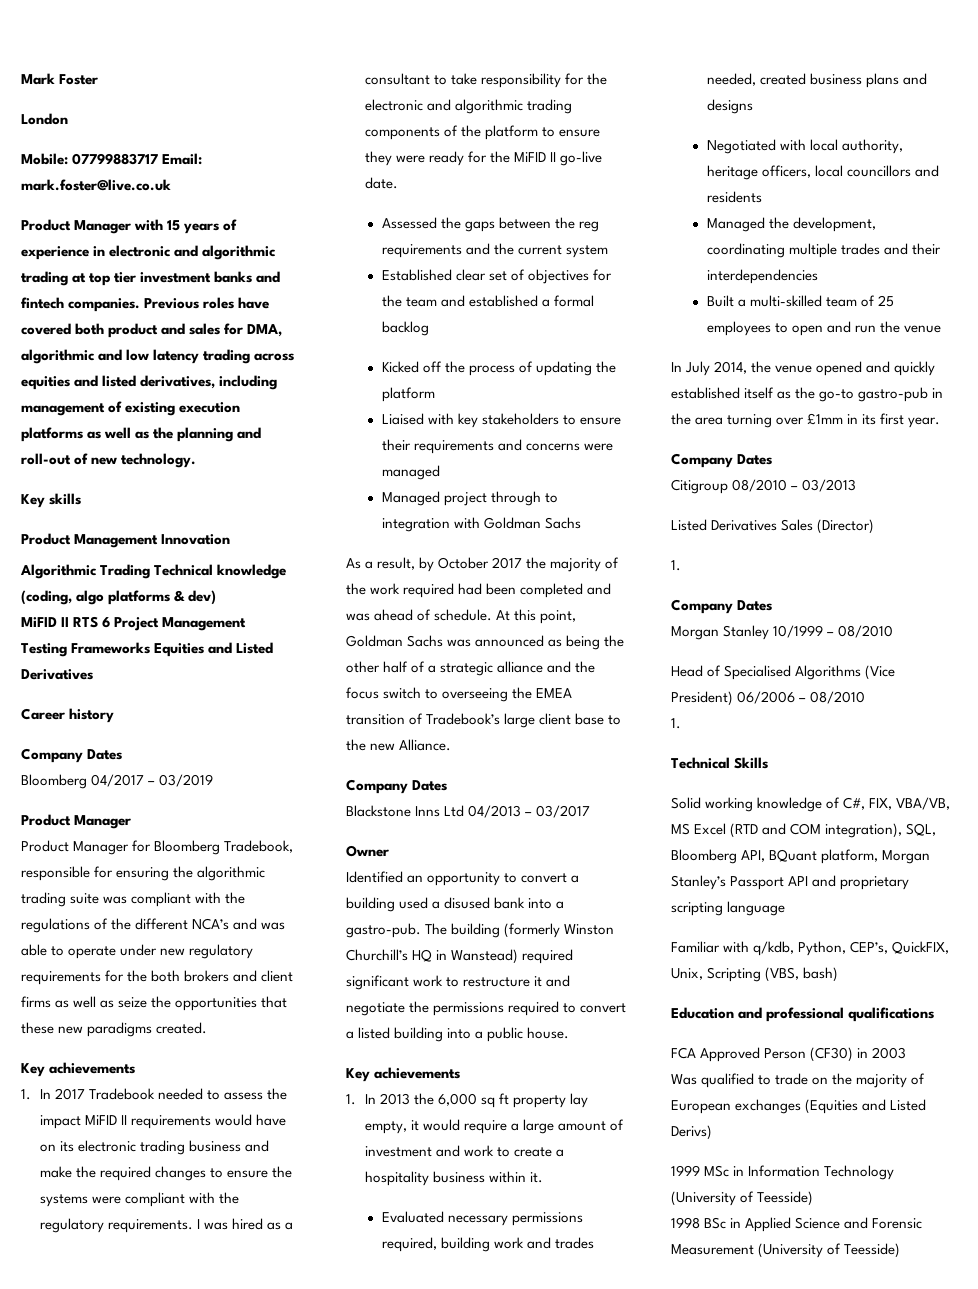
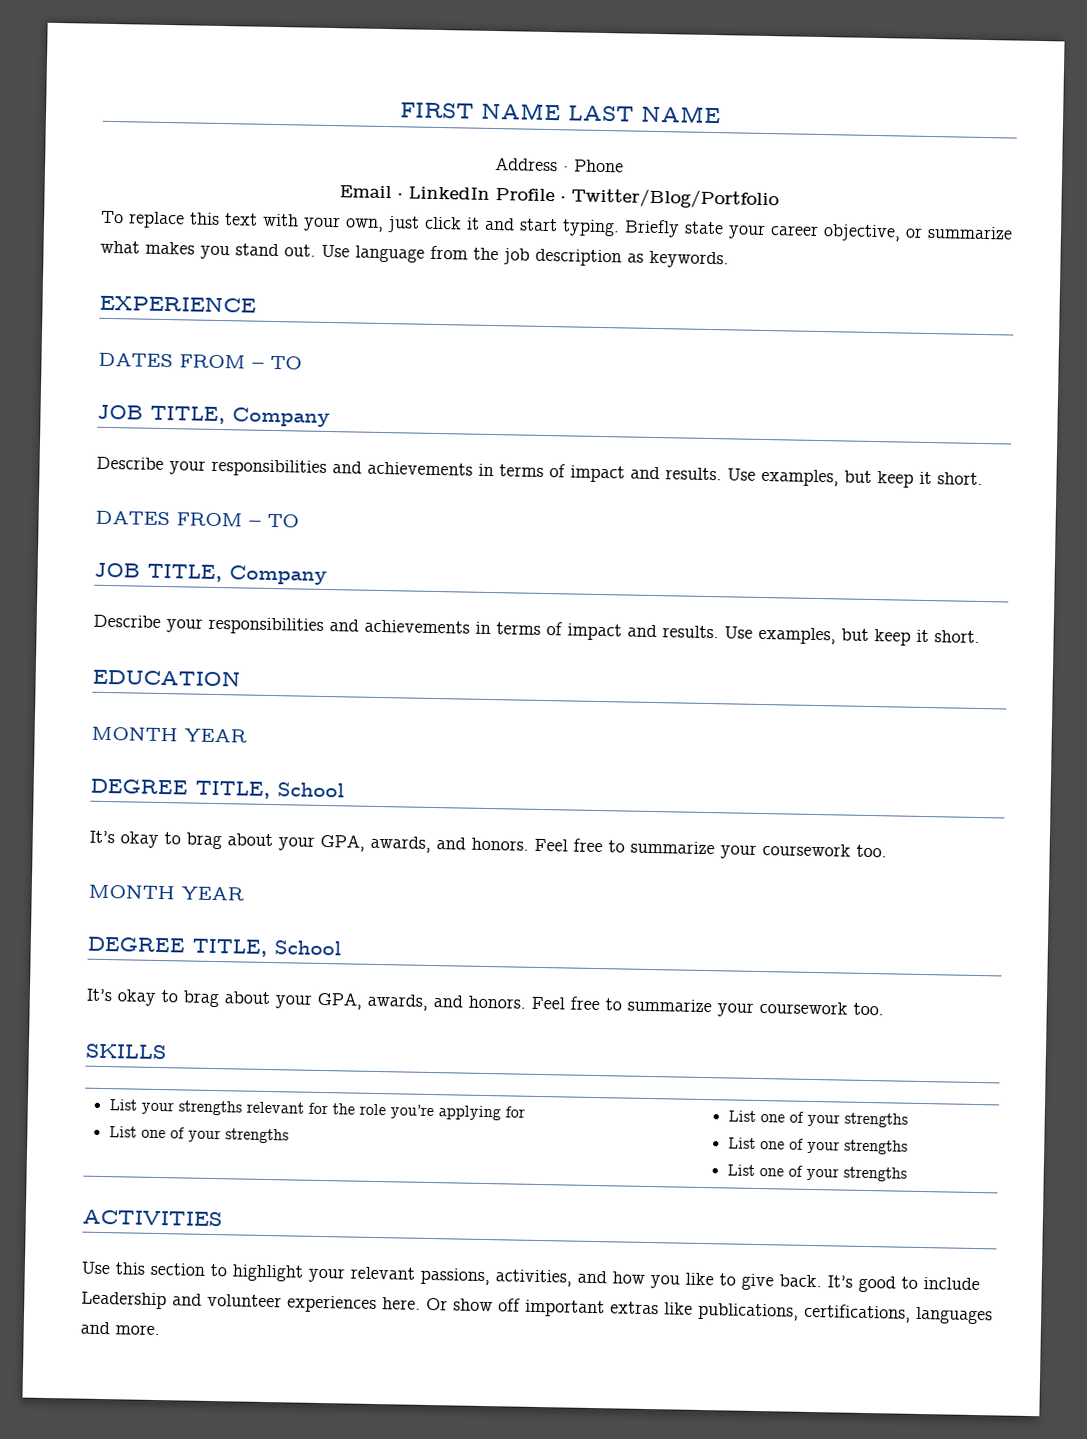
- Mark Foster
- London
- Mobile: 07799883717 Email: mark.foster@live.co.uk
- Product Manager with 15 years of experience in electronic and algorithmic trading at top tier investment banks and fintech companies. Previous roles have covered both product and sales for DMA, algorithmic and low latency trading across equities and listed derivatives, including management of existing execution platforms as well as the planning and roll-out of new technology.
- Key skills
- Product Management Innovation
- Algorithmic Trading Technical knowledge (coding, algo platforms & dev)
- MiFID II RTS 6 Project Management
- Testing Frameworks Equities and Listed Derivatives
- Career history
- Company Dates
- Bloomberg 04/2017 – 03/2019
- Product Manager
- Product Manager for Bloomberg Tradebook, responsible for ensuring the algorithmic trading suite was compliant with the regulations of the different NCA’s and was able to operate under new regulatory requirements for the both brokers and client firms as well as seize the opportunities that these new paradigms created.
- Key achievements
- 1. In 2017 Tradebook needed to assess the impact MiFID II requirements would have on its electronic trading business and make the required changes to ensure the systems were compliant with the regulatory requirements. I was hired as a consultant to take responsibility for the electronic and algorithmic trading components of the platform to ensure they were ready for the MiFID II go-live date.
- Assessed the gaps between the reg requirements and the current system
- Established clear set of objectives for the team and established a formal backlog
- Kicked off the process of updating the platform
- Liaised with key stakeholders to ensure their requirements and concerns were managed
- Managed project through to integration with Goldman Sachs
- As a result, by October 2017 the majority of the work required had been completed and was ahead of schedule. At this point, Goldman Sachs was announced as being the other half of a strategic alliance and the focus switch to overseeing the EMEA transition of Tradebook’s large client base to the new Alliance.
- Company Dates
- Blackstone Inns Ltd 04/2013 – 03/2017
- Owner
- Identified an opportunity to convert a building used a disused bank into a gastro-pub. The building (formerly Winston Churchill’s HQ in Wanstead) required significant work to restructure it and negotiate the permissions required to convert a listed building into a public house.
- Key achievements
- 1. In 2013 the 6,000 sq ft property lay empty, it would require a large amount of investment and work to create a hospitality business within it.
- Evaluated necessary permissions required, building work and trades needed, created business plans and designs
- Negotiated with local authority, heritage officers, local councillors and residents
- Managed the development, coordinating multiple trades and their interdependencies
- Built a multi-skilled team of 25 employees to open and run the venue
- In July 2014, the venue opened and quickly established itself as the go-to gastro-pub in the area turning over £1mm in its first year.
- Company Dates
- Citigroup 08/2010 – 03/2013
- Listed Derivatives Sales (Director)
- 1.
- Company Dates
- Morgan Stanley 10/1999 – 08/2010
- Head of Specialised Algorithms (Vice President) 06/2006 – 08/2010
- 1.
- Technical Skills
- Solid working knowledge of C#, FIX, VBA/VB, MS Excel (RTD and COM integration), SQL, Bloomberg API, BQuant platform, Morgan Stanley’s Passport API and proprietary scripting language
- Familiar with q/kdb, Python, CEP’s, QuickFIX, Unix, Scripting (VBS, bash)
- Education and professional qualifications
- FCA Approved Person (CF30) in 2003
- Was qualified to trade on the majority of European exchanges (Equities and Listed Derivs)
- 1999 MSc in Information Technology (University of Teesside)
- 1998 BSc in Applied Science and Forensic Measurement (University of Teesside)
+ FIRST NAME LAST NAME
+ Address · Phone
+ Email · LinkedIn Profile · Twitter/Blog/Portfolio
+ To replace this text with your own, just click it and start typing. Briefly state your career objective, or summarize what makes you stand out. Use language from the job description as keywords.
+ EXPERIENCE
+ DATES FROM – TO
+ JOB TITLE, Company
+ Describe your responsibilities and achievements in terms of impact and results. Use examples, but keep it short.
+ DATES FROM – TO
+ JOB TITLE, Company
+ Describe your responsibilities and achievements in terms of impact and results. Use examples, but keep it short.
+ EDUCATION
+ MONTH YEAR
+ DEGREE TITLE, School
+ It’s okay to brag about your GPA, awards, and honors. Feel free to summarize your coursework too.
+ MONTH YEAR
+ DEGREE TITLE, School
+ It’s okay to brag about your GPA, awards, and honors. Feel free to summarize your coursework too.
+ SKILLS
+ List your strengths relevant for the role you’re applying for
+ List one of your strengths | List one of your strengths
+ List one of your strengths
+ List one of your strengths
+ ACTIVITIES
+ Use this section to highlight your relevant passions, activities, and how you like to give back. It’s good to include Leadership and volunteer experiences here. Or show off important extras like publications, certifications, languages and more.

